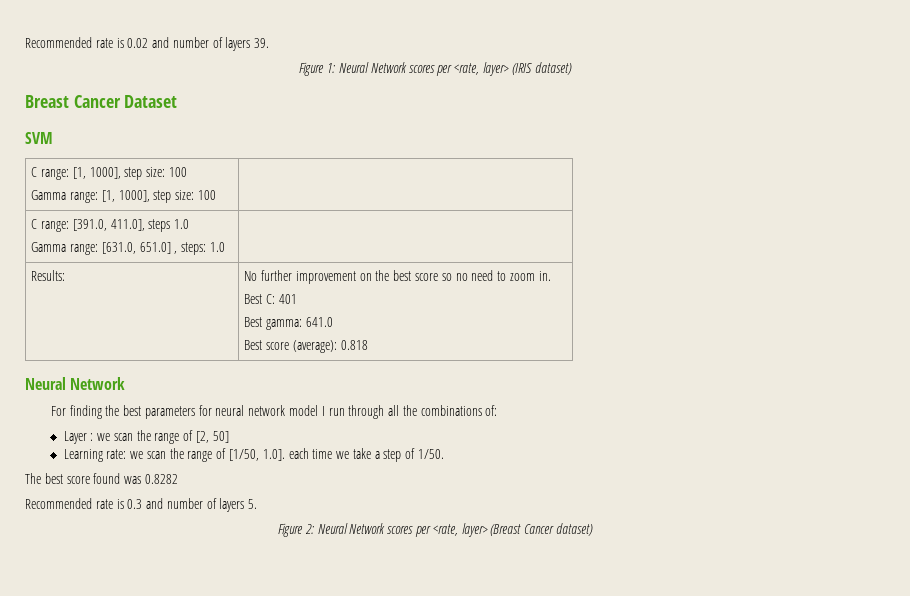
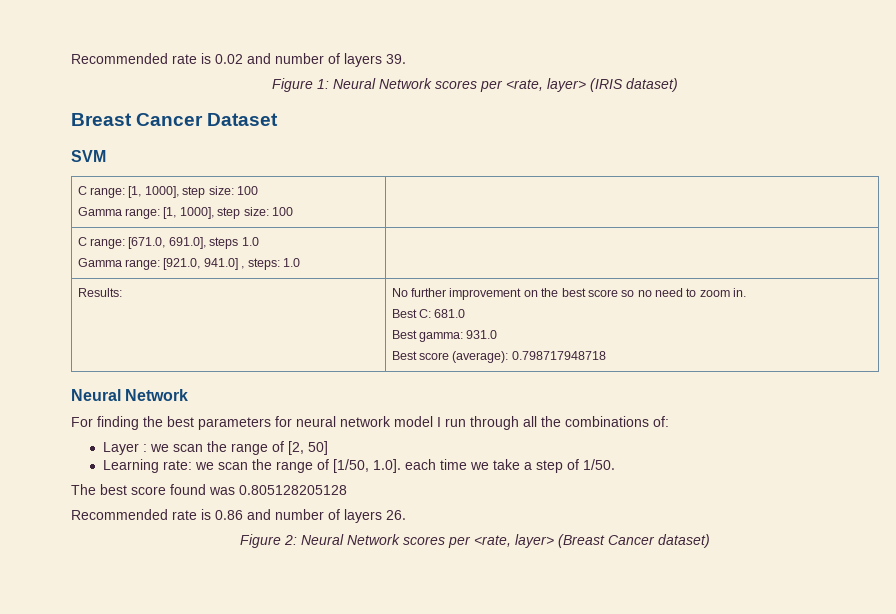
- C range: [391.0, 411.0], steps 1.0
- Gamma range: [631.0, 651.0] , steps: 1.0 |
+ C range: [671.0, 691.0], steps 1.0
+ Gamma range: [921.0, 941.0] , steps: 1.0 |
  Results: | No further improvement on the best score so no need to zoom in.
- Best C: 401
- Best gamma: 641.0
- Best score (average): 0.818
+ Best C: 681.0
+ Best gamma: 931.0
+ Best score (average): 0.798717948718
- The best score found was 0.8282
- Recommended rate is 0.3 and number of layers 5.
+ The best score found was 0.805128205128
+ Recommended rate is 0.86 and number of layers 26.

